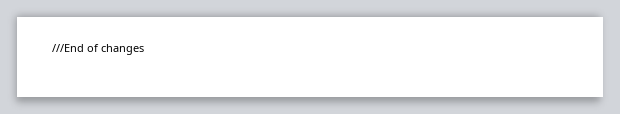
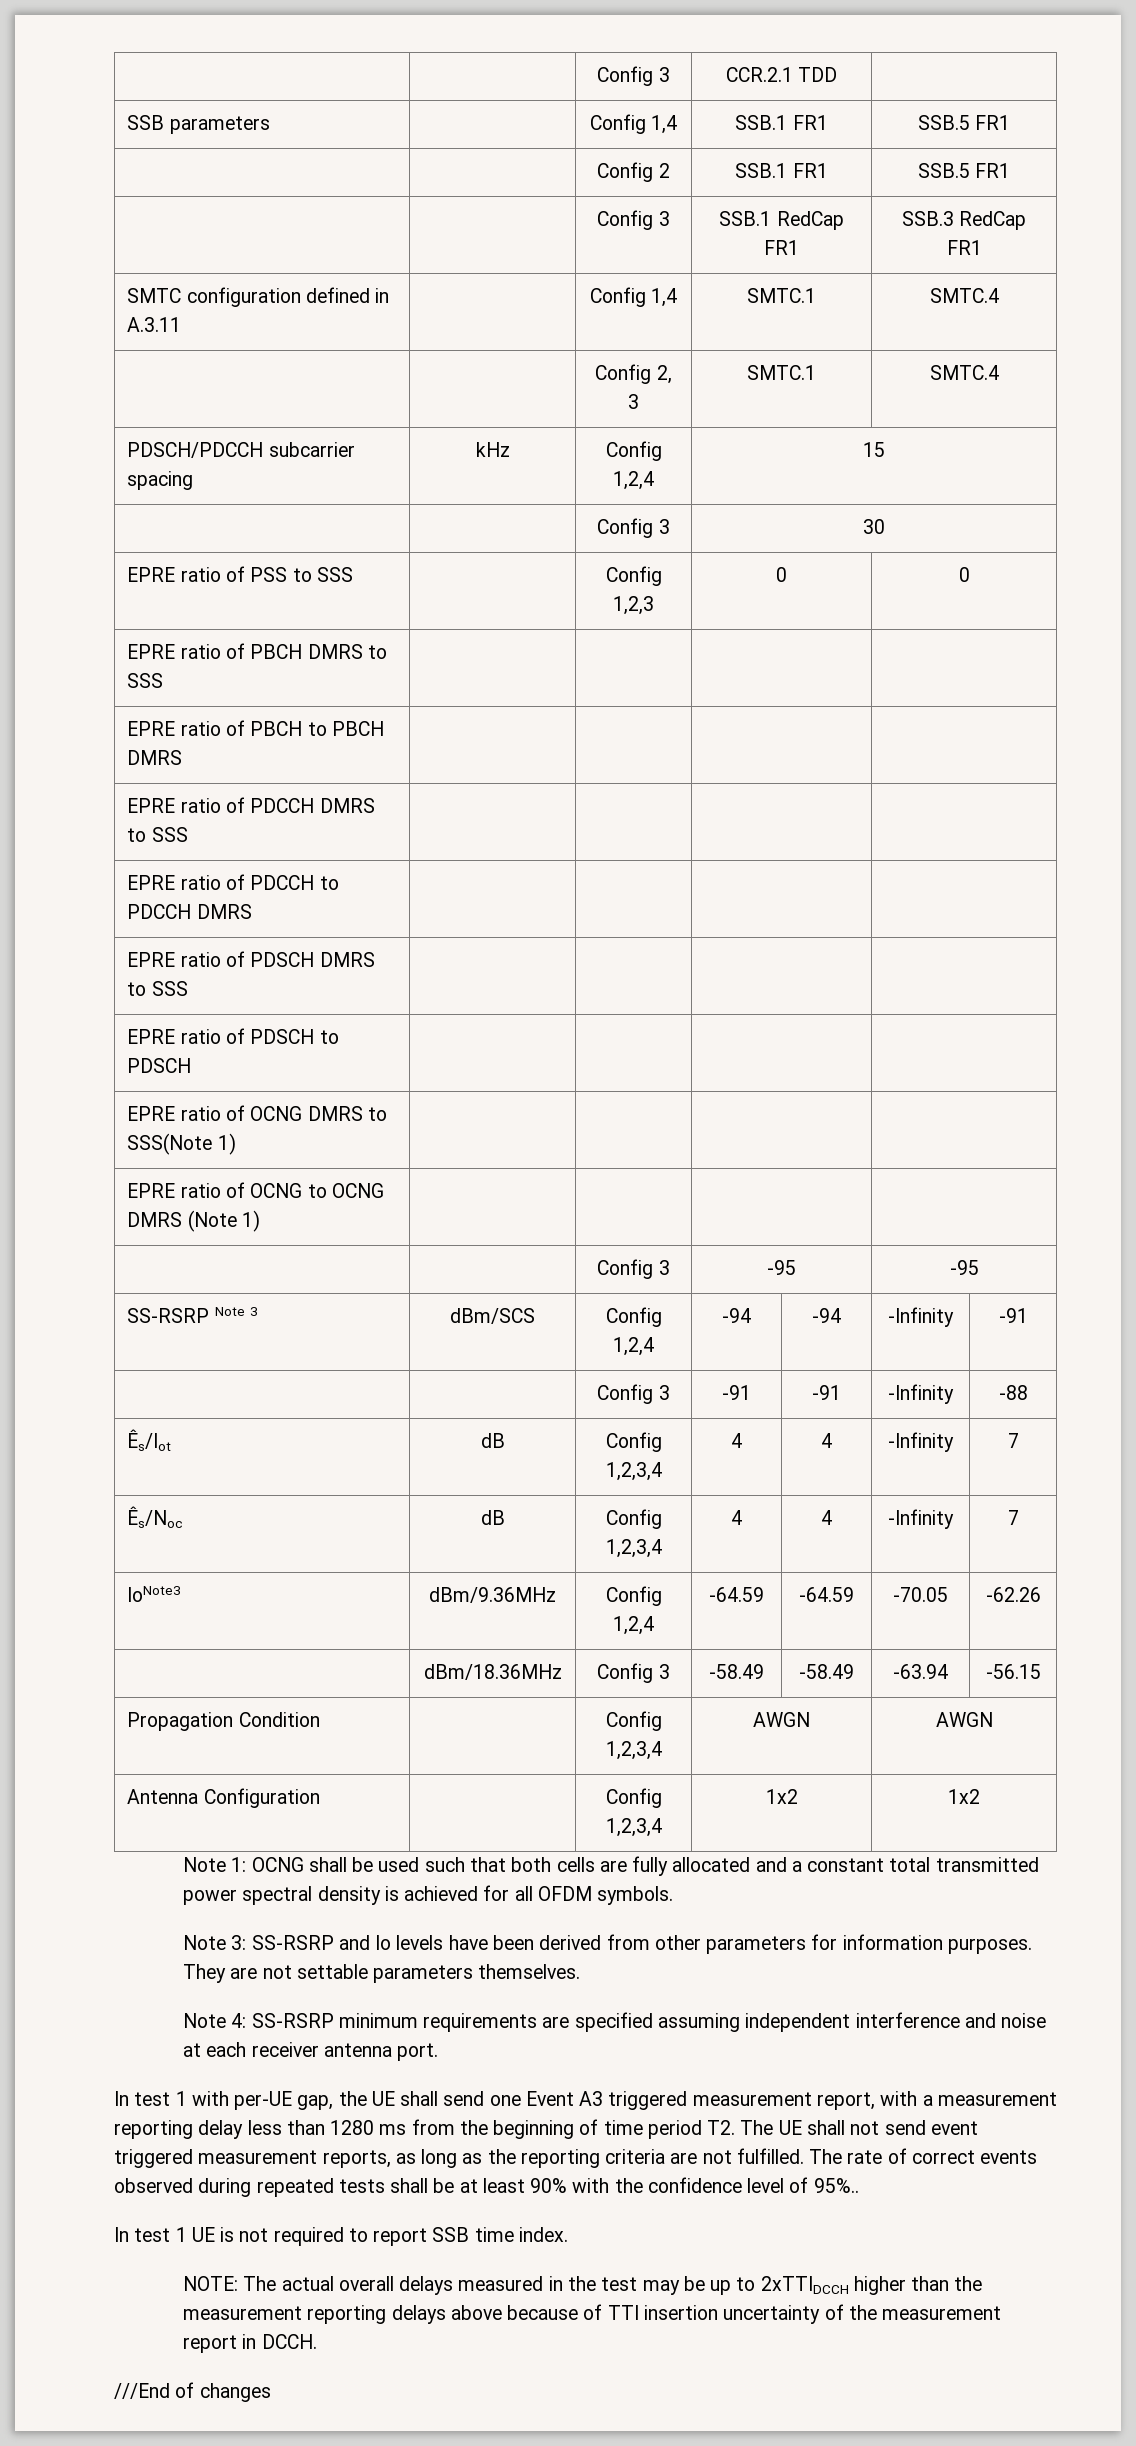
+ | | Config 3 | CCR.2.1 TDD |
+ SSB parameters | | Config 1,4 | SSB.1 FR1 | SSB.5 FR1
+ | | Config 2 | SSB.1 FR1 | SSB.5 FR1
+ | | Config 3 | SSB.1 RedCap FR1 | SSB.3 RedCap FR1
+ SMTC configuration defined in A.3.11 | | Config 1,4 | SMTC.1 | SMTC.4
+ | | Config 2, 3 | SMTC.1 | SMTC.4
+ PDSCH/PDCCH subcarrier spacing | kHz | Config 1,2,4 | 15
+ | | Config 3 | 30
+ EPRE ratio of PSS to SSS | | Config 1,2,3 | 0 | 0
+ EPRE ratio of PBCH DMRS to SSS | | | |
+ EPRE ratio of PBCH to PBCH DMRS | | | |
+ EPRE ratio of PDCCH DMRS to SSS | | | |
+ EPRE ratio of PDCCH to PDCCH DMRS | | | |
+ EPRE ratio of PDSCH DMRS to SSS | | | |
+ EPRE ratio of PDSCH to PDSCH | | | |
+ EPRE ratio of OCNG DMRS to SSS(Note 1) | | | |
+ EPRE ratio of OCNG to OCNG DMRS (Note 1) | | | |
+ | | Config 3 | -95 | -95
+ SS-RSRP Note 3 | dBm/SCS | Config 1,2,4 | -94 | -94 | -Infinity | -91
+ | | Config 3 | -91 | -91 | -Infinity | -88
+ Ês/Iot | dB | Config 1,2,3,4 | 4 | 4 | -Infinity | 7
+ Ês/Noc | dB | Config 1,2,3,4 | 4 | 4 | -Infinity | 7
+ IoNote3 | dBm/9.36MHz | Config 1,2,4 | -64.59 | -64.59 | -70.05 | -62.26
+ | dBm/18.36MHz | Config 3 | -58.49 | -58.49 | -63.94 | -56.15
+ Propagation Condition | | Config 1,2,3,4 | AWGN | AWGN
+ Antenna Configuration | | Config 1,2,3,4 | 1x2 | 1x2
+ Note 1: OCNG shall be used such that both cells are fully allocated and a constant total transmitted power spectral density is achieved for all OFDM symbols.
+ Note 3: SS-RSRP and Io levels have been derived from other parameters for information purposes. They are not settable parameters themselves.
+ Note 4: SS-RSRP minimum requirements are specified assuming independent interference and noise at each receiver antenna port.
+ In test 1 with per-UE gap, the UE shall send one Event A3 triggered measurement report, with a measurement reporting delay less than 1280 ms from the beginning of time period T2. The UE shall not send event triggered measurement reports, as long as the reporting criteria are not fulfilled. The rate of correct events observed during repeated tests shall be at least 90% with the confidence level of 95%..
+ In test 1 UE is not required to report SSB time index.
+ NOTE: The actual overall delays measured in the test may be up to 2xTTIDCCH higher than the measurement reporting delays above because of TTI insertion uncertainty of the measurement report in DCCH.

